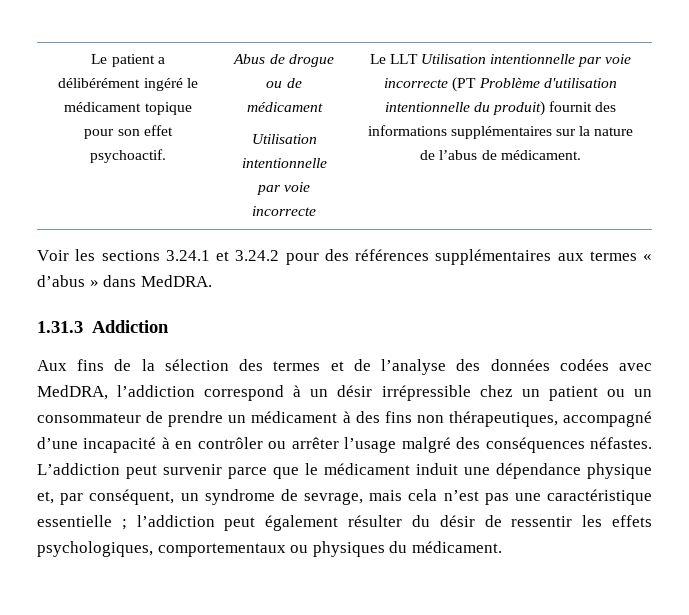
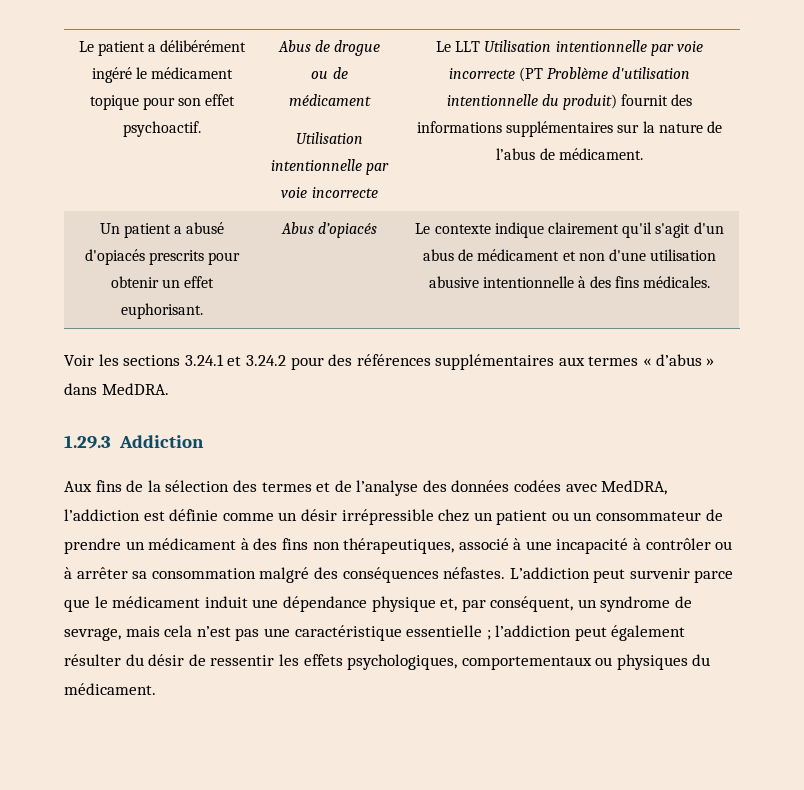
+ Un patient a abusé d'opiacés prescrits pour obtenir un effet euphorisant. | Abus d’opiacés | Le contexte indique clairement qu'il s'agit d'un abus de médicament et non d'une utilisation abusive intentionnelle à des fins médicales.
- 1.31.3 Addiction
+ 1.29.3 Addiction
- Aux fins de la sélection des termes et de l’analyse des données codées avec MedDRA, l’addiction correspond à un désir irrépressible chez un patient ou un consommateur de prendre un médicament à des fins non thérapeutiques, accompagné d’une incapacité à en contrôler ou arrêter l’usage malgré des conséquences néfastes.
+ Aux fins de la sélection des termes et de l’analyse des données codées avec MedDRA, l’addiction est définie comme un désir irrépressible chez un patient ou un consommateur de prendre un médicament à des fins non thérapeutiques, associé à une incapacité à contrôler ou à arrêter sa consommation malgré des conséquences néfastes.

